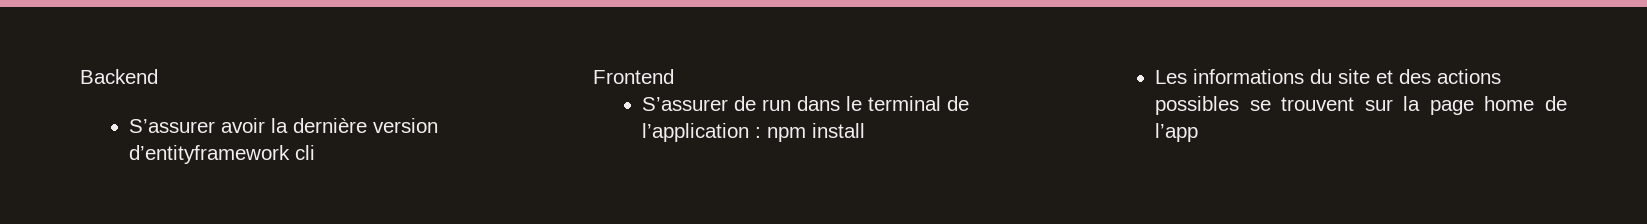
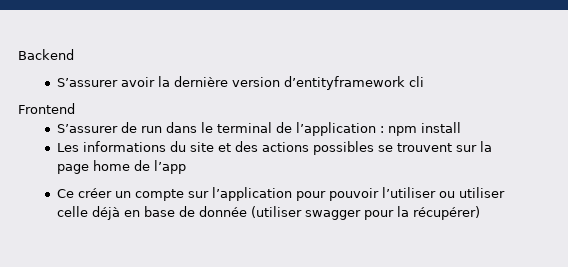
+ Ce créer un compte sur l’application pour pouvoir l’utiliser ou utiliser celle déjà en base de donnée (utiliser swagger pour la récupérer)

